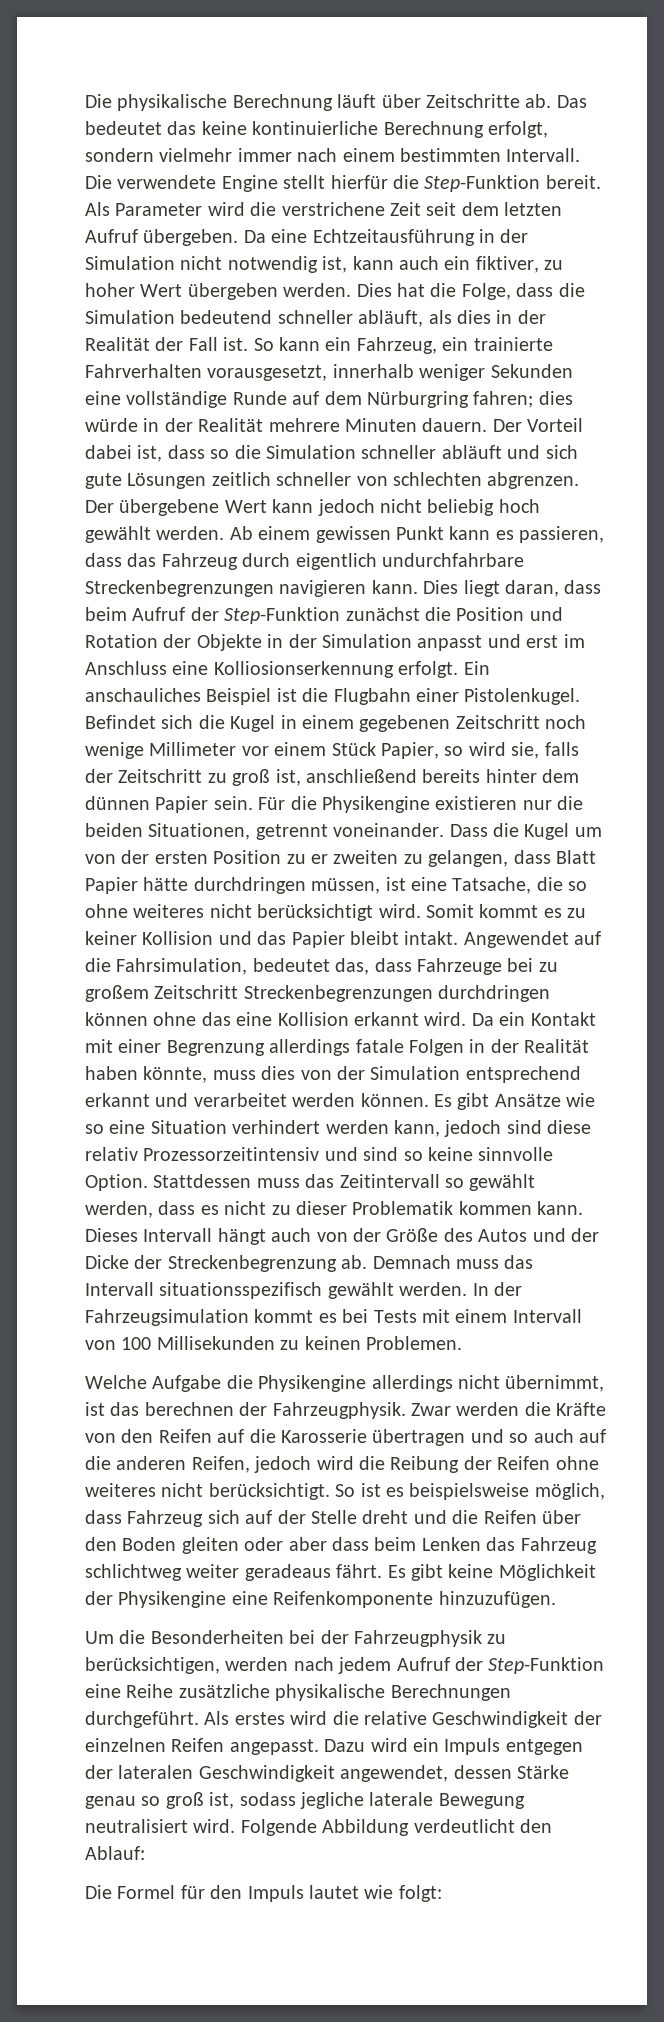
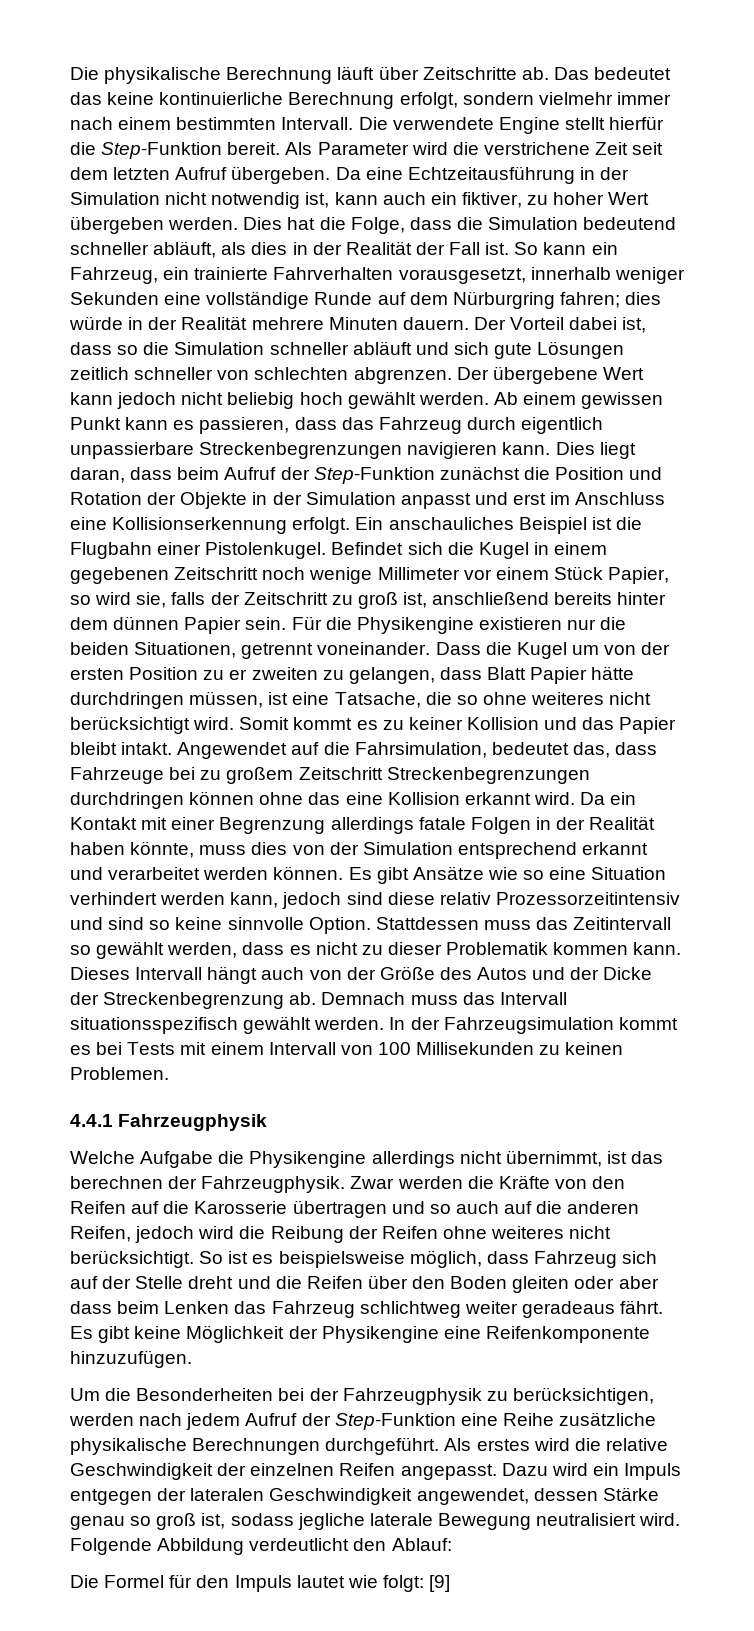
- Ab einem gewissen Punkt kann es passieren, dass das Fahrzeug durch eigentlich undurchfahrbare Streckenbegrenzungen navigieren kann.
+ Ab einem gewissen Punkt kann es passieren, dass das Fahrzeug durch eigentlich unpassierbare Streckenbegrenzungen navigieren kann.
- Dies liegt daran, dass beim Aufruf der Step-Funktion zunächst die Position und Rotation der Objekte in der Simulation anpasst und erst im Anschluss eine Kolliosionserkennung erfolgt.
+ Dies liegt daran, dass beim Aufruf der Step-Funktion zunächst die Position und Rotation der Objekte in der Simulation anpasst und erst im Anschluss eine Kollisionserkennung erfolgt.
+ 4.4.1 Fahrzeugphysik
- Die Formel für den Impuls lautet wie folgt:
+ Die Formel für den Impuls lautet wie folgt: [9]

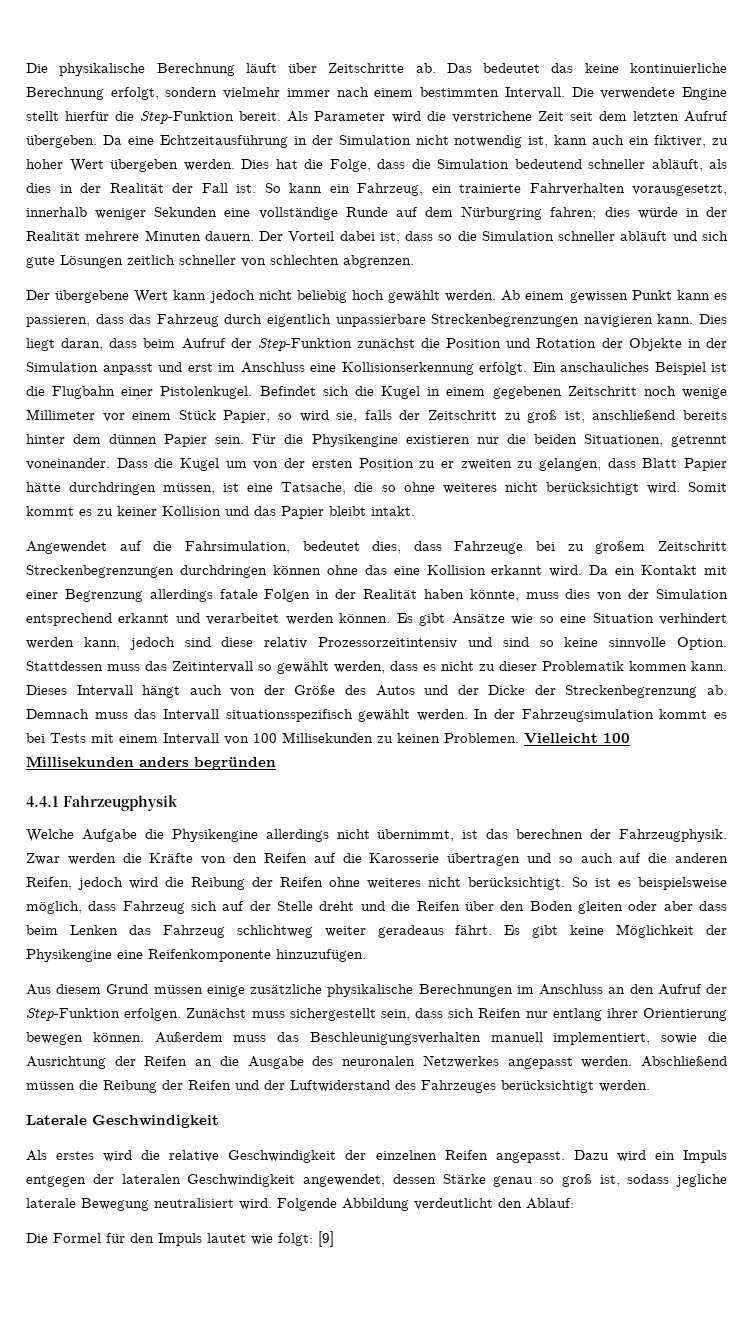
- Der Vorteil dabei ist, dass so die Simulation schneller abläuft und sich gute Lösungen zeitlich schneller von schlechten abgrenzen. Der übergebene Wert kann jedoch nicht beliebig hoch gewählt werden.
+ Der Vorteil dabei ist, dass so die Simulation schneller abläuft und sich gute Lösungen zeitlich schneller von schlechten abgrenzen.
+ Der übergebene Wert kann jedoch nicht beliebig hoch gewählt werden.
- Somit kommt es zu keiner Kollision und das Papier bleibt intakt. Angewendet auf die Fahrsimulation, bedeutet das, dass Fahrzeuge bei zu großem Zeitschritt Streckenbegrenzungen durchdringen können ohne das eine Kollision erkannt wird.
+ Somit kommt es zu keiner Kollision und das Papier bleibt intakt.
+ Angewendet auf die Fahrsimulation, bedeutet dies, dass Fahrzeuge bei zu großem Zeitschritt Streckenbegrenzungen durchdringen können ohne das eine Kollision erkannt wird.
+ Vielleicht 100 Millisekunden anders begründen
- Um die Besonderheiten bei der Fahrzeugphysik zu berücksichtigen, werden nach jedem Aufruf der Step-Funktion eine Reihe zusätzliche physikalische Berechnungen durchgeführt. Als erstes wird die relative Geschwindigkeit der einzelnen Reifen angepasst.
+ Aus diesem Grund müssen einige zusätzliche physikalische Berechnungen im Anschluss an den Aufruf der Step-Funktion erfolgen. Zunächst muss sichergestellt sein, dass sich Reifen nur entlang ihrer Orientierung bewegen können. Außerdem muss das Beschleunigungsverhalten manuell implementiert, sowie die Ausrichtung der Reifen an die Ausgabe des neuronalen Netzwerkes angepasst werden. Abschließend müssen die Reibung der Reifen und der Luftwiderstand des Fahrzeuges berücksichtigt werden.
+ Laterale Geschwindigkeit
+ Als erstes wird die relative Geschwindigkeit der einzelnen Reifen angepasst.

